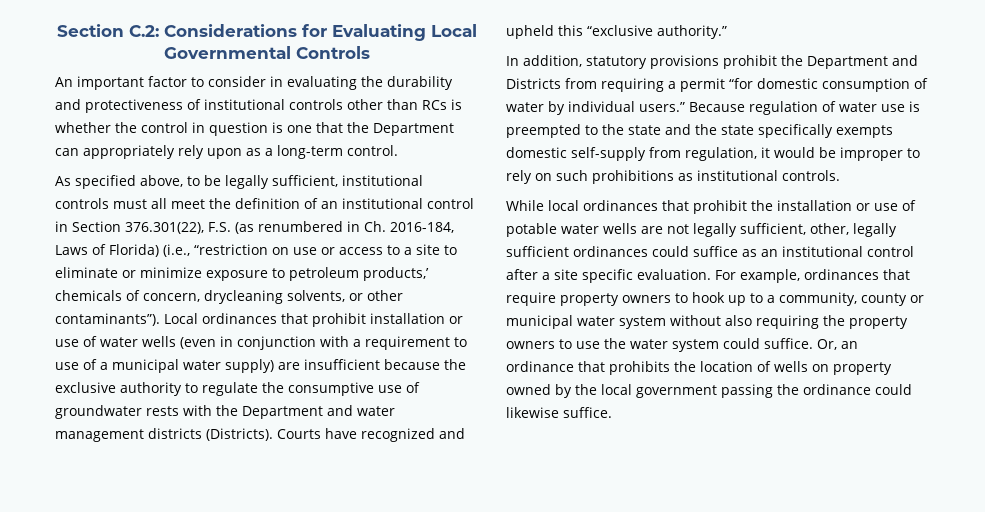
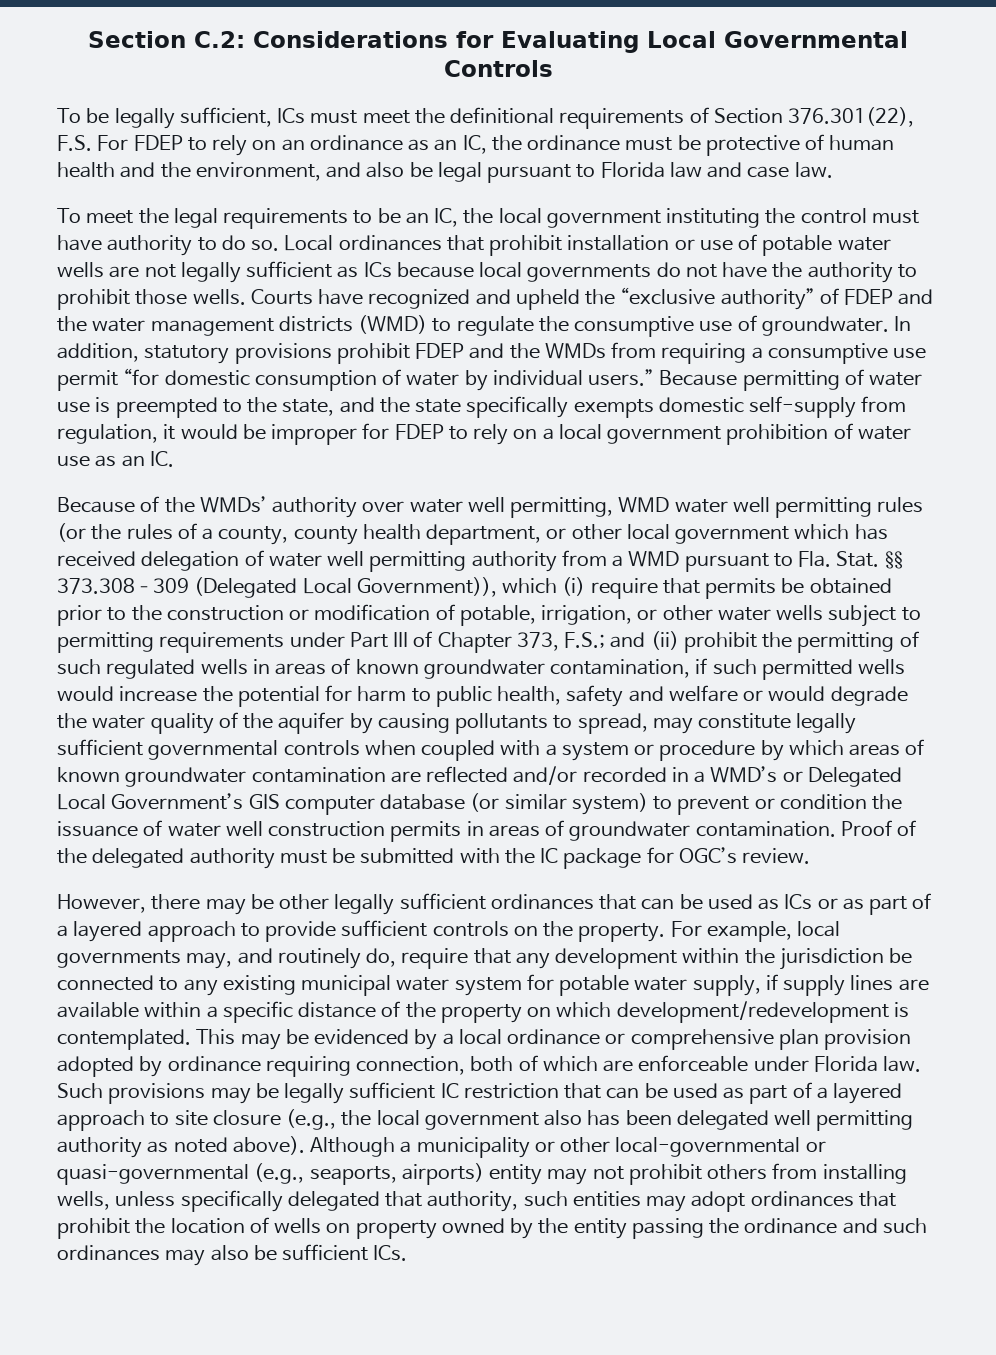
- An important factor to consider in evaluating the durability and protectiveness of institutional controls other than RCs is whether the control in question is one that the Department can appropriately rely upon as a long-term control.
- As specified above, to be legally sufficient, institutional controls must all meet the definition of an institutional control in Section 376.301(22), F.S. (as renumbered in Ch. 2016-184, Laws of Florida) (i.e., “restriction on use or access to a site to eliminate or minimize exposure to petroleum products,’ chemicals of concern, drycleaning solvents, or other contaminants”).
+ To be legally sufficient, ICs must meet the definitional requirements of Section 376.301(22), F.S. For FDEP to rely on an ordinance as an IC, the ordinance must be protective of human health and the environment, and also be legal pursuant to Florida law and case law.
+ To meet the legal requirements to be an IC, the local government instituting the control must have authority to do so.
- Local ordinances that prohibit installation or use of water wells (even in conjunction with a requirement to use of a municipal water supply) are insufficient because the exclusive authority to regulate the consumptive use of groundwater rests with the Department and water management districts (Districts). Courts have recognized and upheld this “exclusive authority.”
- In addition, statutory provisions prohibit the Department and Districts from requiring a permit “for domestic consumption of water by individual users.”
+ Local ordinances that prohibit installation or use of potable water wells are not legally sufficient as ICs because local governments do not have the authority to prohibit those wells. Courts have recognized and upheld the “exclusive authority” of FDEP and the water management districts (WMD) to regulate the consumptive use of groundwater. In addition, statutory provisions prohibit FDEP and the WMDs from requiring a consumptive use permit “for domestic consumption of water by individual users.”
- Because regulation of water use is preempted to the state and the state specifically exempts domestic self-supply from regulation, it would be improper to rely on such prohibitions as institutional controls.
- While local ordinances that prohibit the installation or use of potable water wells are not legally sufficient, other, legally sufficient ordinances could suffice as an institutional control after a site specific evaluation. For example, ordinances that require property owners to hook up to a community, county or municipal water system without also requiring the property owners to use the water system could suffice. Or, an ordinance that prohibits the location of wells on property owned by the local government passing the ordinance could likewise suffice.
+ Because permitting of water use is preempted to the state, and the state specifically exempts domestic self-supply from regulation, it would be improper for FDEP to rely on a local government prohibition of water use as an IC.
+ Because of the WMDs’ authority over water well permitting, WMD water well permitting rules (or the rules of a county, county health department, or other local government which has received delegation of water well permitting authority from a WMD pursuant to Fla. Stat. §§ 373.308–309 (Delegated Local Government)), which (i) require that permits be obtained prior to the construction or modification of potable, irrigation, or other water wells subject to permitting requirements under Part III of Chapter 373, F.S.; and (ii) prohibit the permitting of such regulated wells in areas of known groundwater contamination, if such permitted wells would increase the potential for harm to public health, safety and welfare or would degrade the water quality of the aquifer by causing pollutants to spread, may constitute legally sufficient governmental controls when coupled with a system or procedure by which areas of known groundwater contamination are reflected and/or recorded in a WMD’s or Delegated Local Government’s GIS computer database (or similar system) to prevent or condition the issuance of water well construction permits in areas of groundwater contamination. Proof of the delegated authority must be submitted with the IC package for OGC’s review.
+ However, there may be other legally sufficient ordinances that can be used as ICs or as part of a layered approach to provide sufficient controls on the property. For example, local governments may, and routinely do, require that any development within the jurisdiction be connected to any existing municipal water system for potable water supply, if supply lines are available within a specific distance of the property on which development/redevelopment is contemplated. This may be evidenced by a local ordinance or comprehensive plan provision adopted by ordinance requiring connection, both of which are enforceable under Florida law. Such provisions may be legally sufficient IC restriction that can be used as part of a layered approach to site closure (e.g., the local government also has been delegated well permitting authority as noted above). Although a municipality or other local-governmental or quasi-governmental (e.g., seaports, airports) entity may not prohibit others from installing wells, unless specifically delegated that authority, such entities may adopt ordinances that prohibit the location of wells on property owned by the entity passing the ordinance and such ordinances may also be sufficient ICs.

